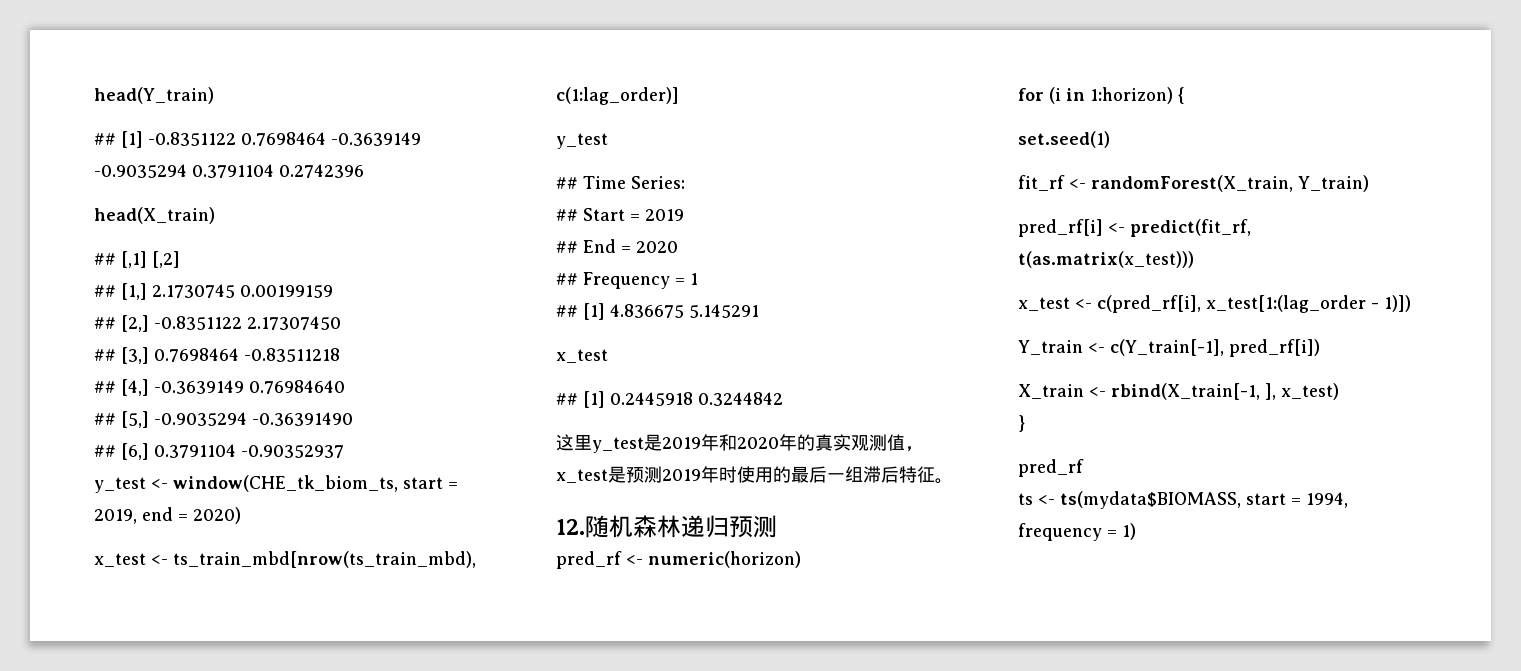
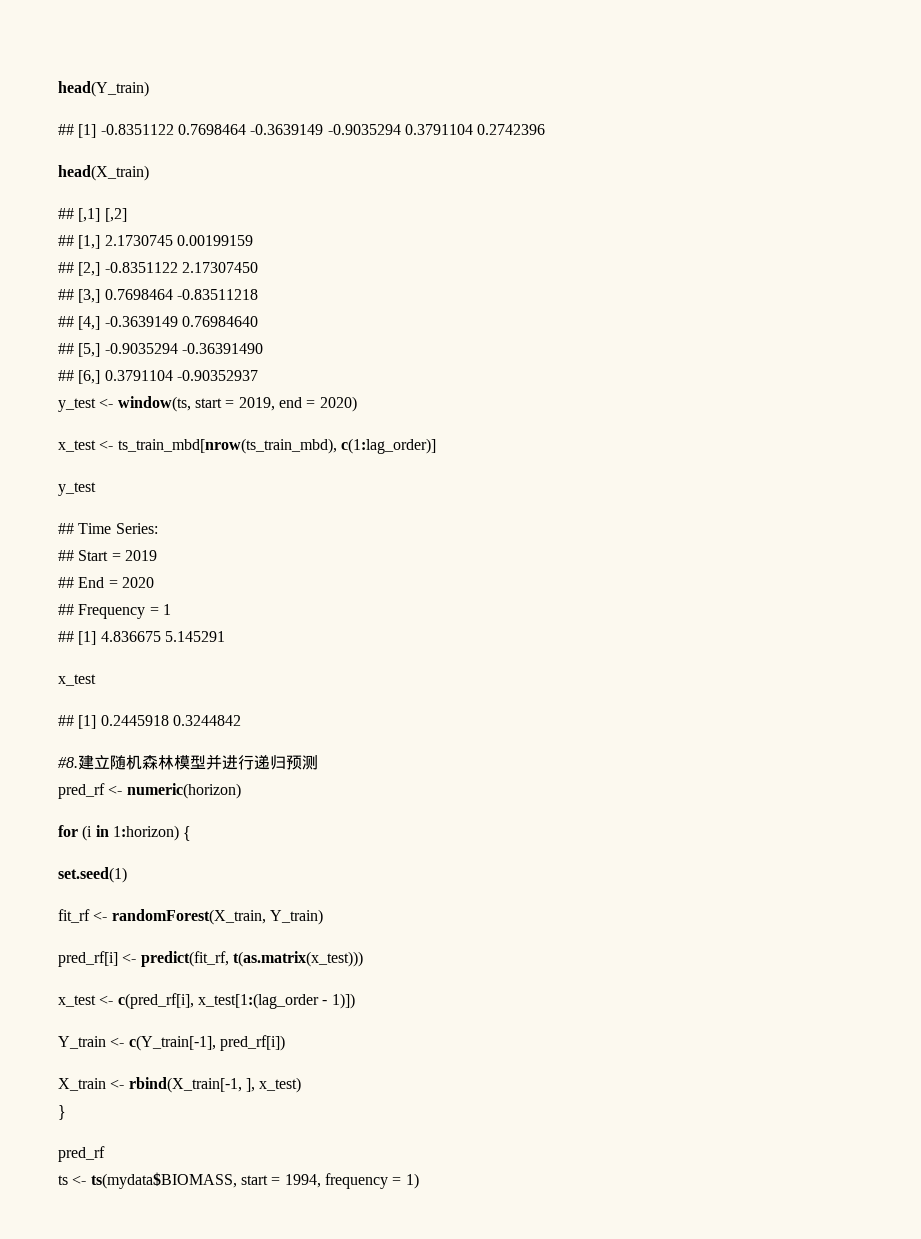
- y_test <- window(CHE_tk_biom_ts, start = 2019, end = 2020)
+ y_test <- window(ts, start = 2019, end = 2020)
- 这里y_test是2019年和2020年的真实观测值，x_test是预测2019年时使用的最后一组滞后特征。
- 12.随机森林递归预测
+ #8.建立随机森林模型并进行递归预测

